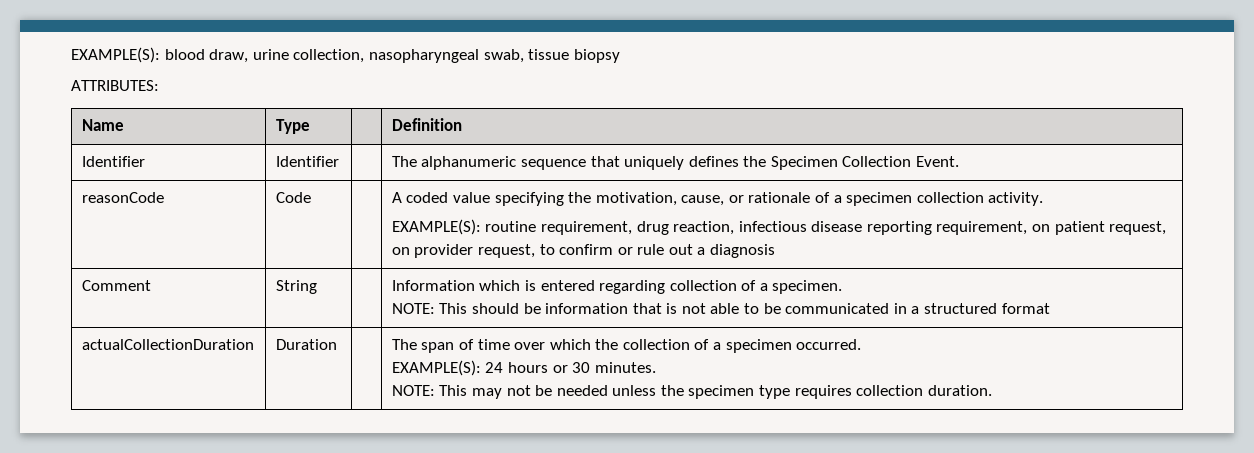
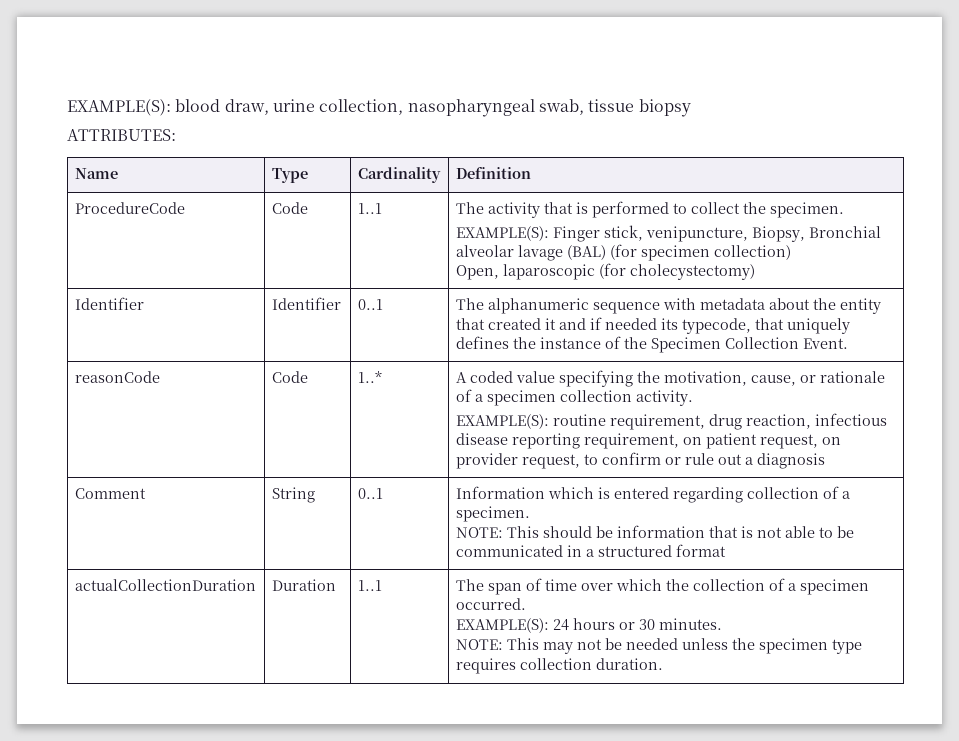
- Name | Type | | Definition
+ Name | Type | Cardinality | Definition
+ ProcedureCode | Code | 1..1 | The activity that is performed to collect the specimen.
+ EXAMPLE(S): Finger stick, venipuncture, Biopsy, Bronchial alveolar lavage (BAL) (for specimen collection)
+ Open, laparoscopic (for cholecystectomy)
- Identifier | Identifier | | The alphanumeric sequence that uniquely defines the Specimen Collection Event.
+ Identifier | Identifier | 0..1 | The alphanumeric sequence with metadata about the entity that created it and if needed its typecode, that uniquely defines the instance of the Specimen Collection Event.
- reasonCode | Code | | A coded value specifying the motivation, cause, or rationale of a specimen collection activity.
+ reasonCode | Code | 1..* | A coded value specifying the motivation, cause, or rationale of a specimen collection activity.
- Comment | String | | Information which is entered regarding collection of a specimen.
+ Comment | String | 0..1 | Information which is entered regarding collection of a specimen.
- actualCollectionDuration | Duration | | The span of time over which the collection of a specimen occurred.
+ actualCollectionDuration | Duration | 1..1 | The span of time over which the collection of a specimen occurred.

